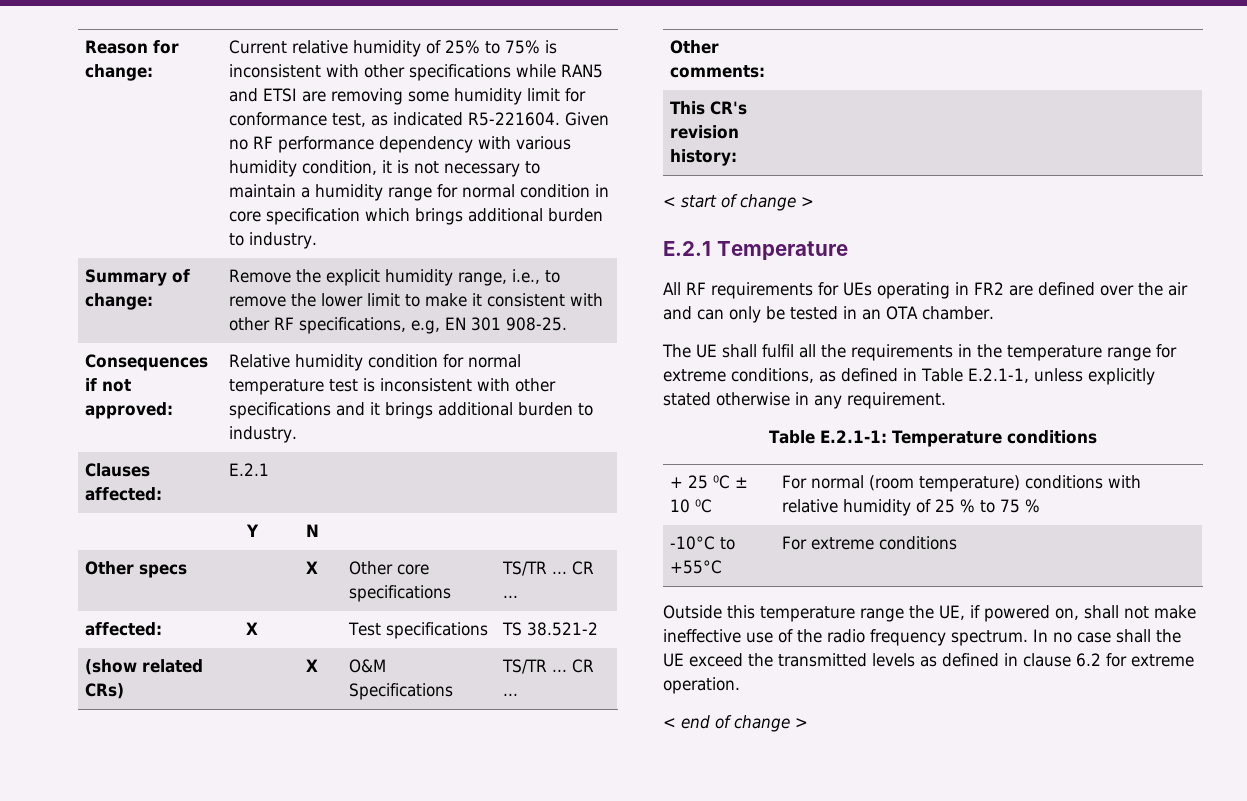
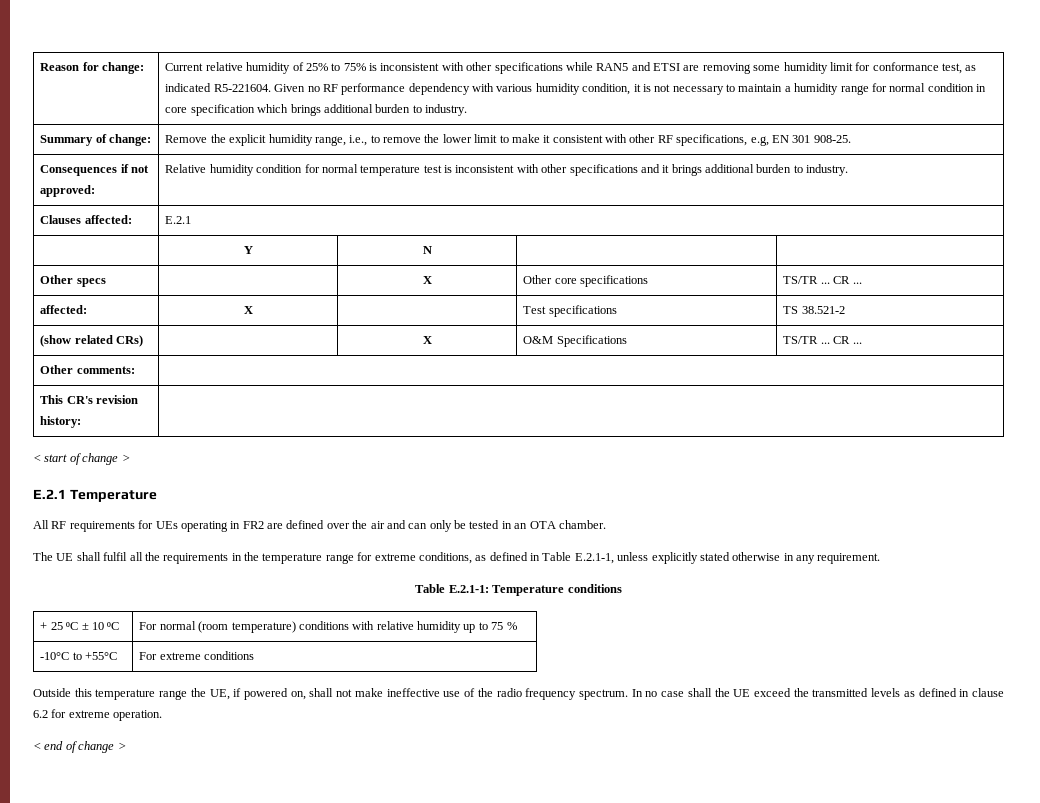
- + 25 ⁰C ± 10 ⁰C | For normal (room temperature) conditions with relative humidity of 25 % to 75 %
+ + 25 ⁰C ± 10 ⁰C | For normal (room temperature) conditions with relative humidity up to 75 %

